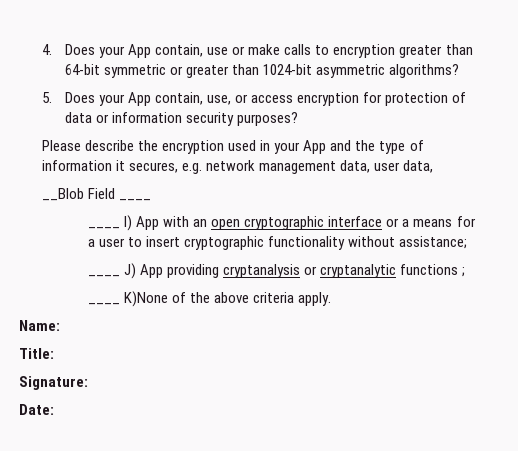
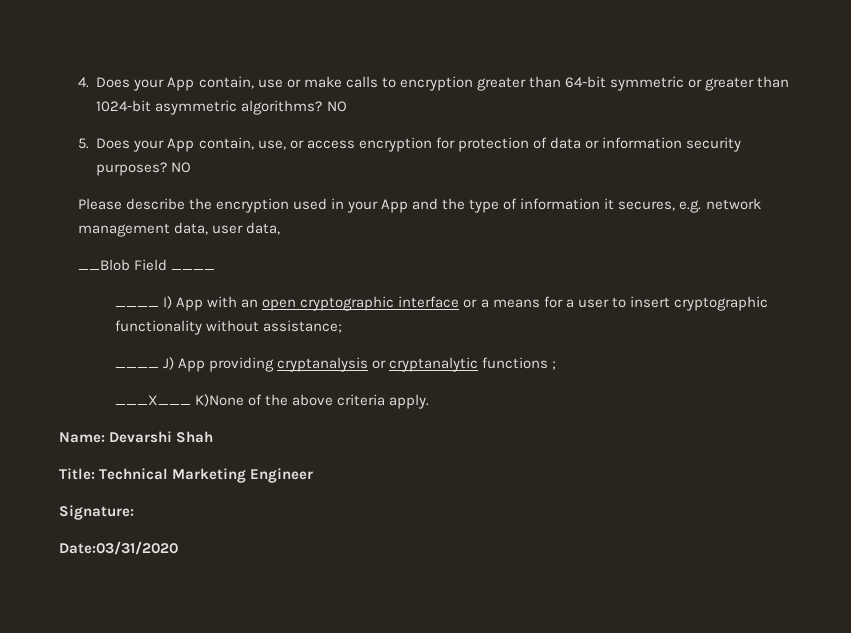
- 4. Does your App contain, use or make calls to encryption greater than 64-bit symmetric or greater than 1024-bit asymmetric algorithms?
+ 4. Does your App contain, use or make calls to encryption greater than 64-bit symmetric or greater than 1024-bit asymmetric algorithms? NO
- 5. Does your App contain, use, or access encryption for protection of data or information security purposes?
+ 5. Does your App contain, use, or access encryption for protection of data or information security purposes? NO
- ____ K)None of the above criteria apply.
+ ___X___ K)None of the above criteria apply.
- Name:
+ Name: Devarshi Shah
- Title:
+ Title: Technical Marketing Engineer
- Date:
+ Date:03/31/2020

